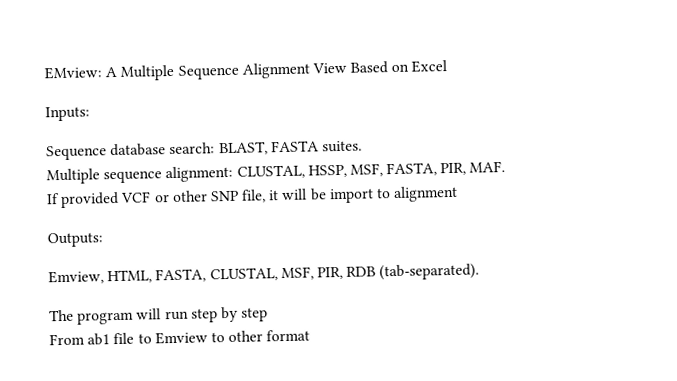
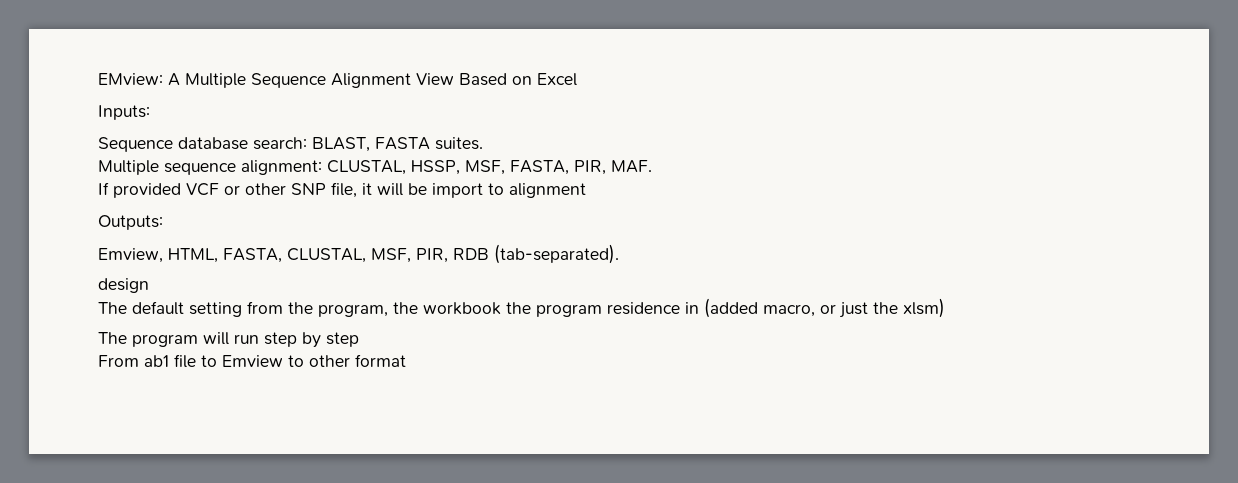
+ design
+ The default setting from the program, the workbook the program residence in (added macro, or just the xlsm)

